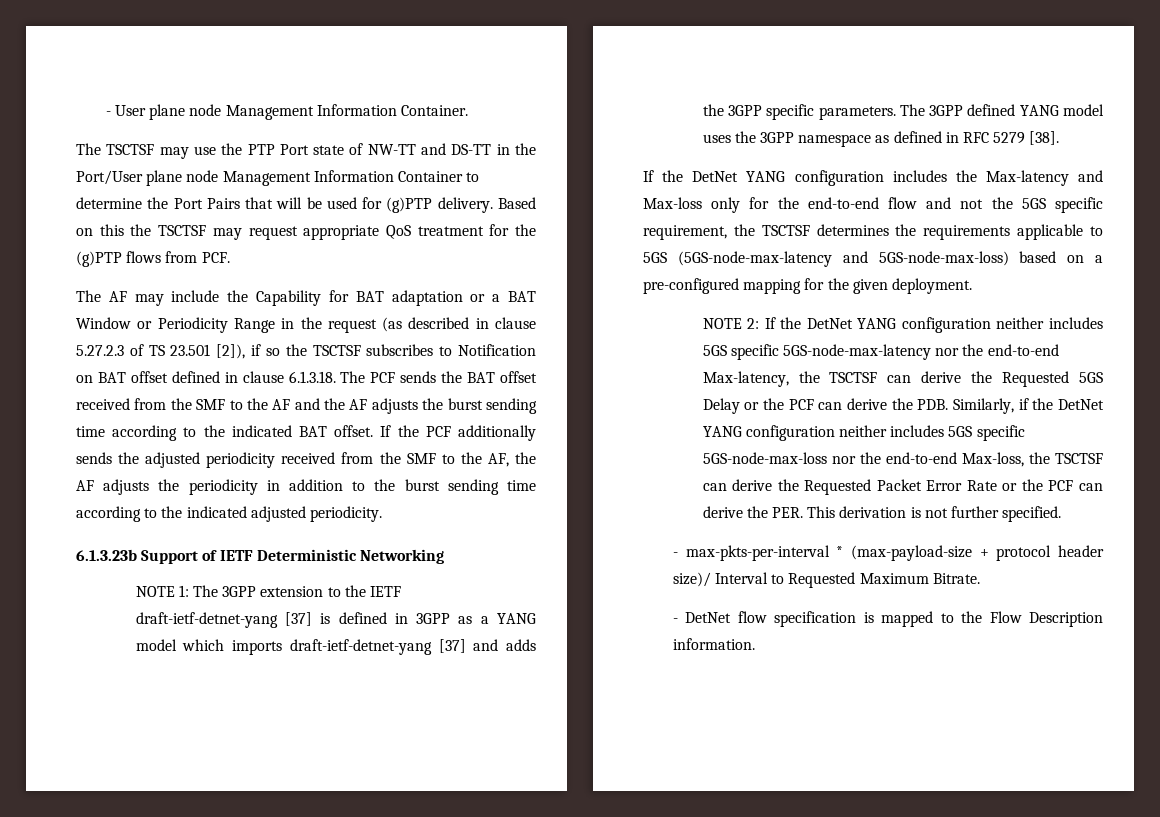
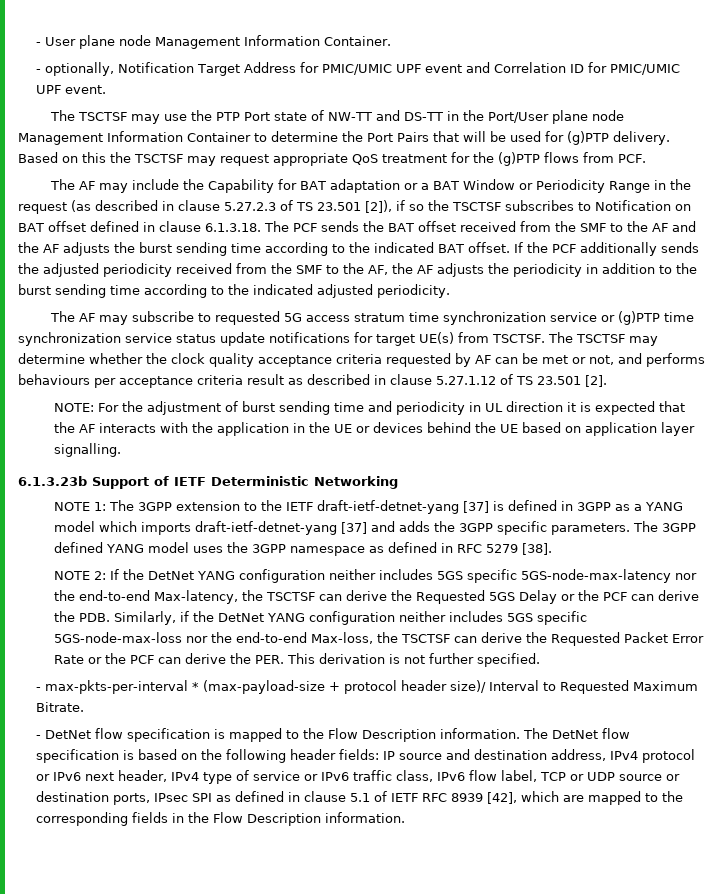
+ - optionally, Notification Target Address for PMIC/UMIC UPF event and Correlation ID for PMIC/UMIC UPF event.
+ The AF may subscribe to requested 5G access stratum time synchronization service or (g)PTP time synchronization service status update notifications for target UE(s) from TSCTSF. The TSCTSF may determine whether the clock quality acceptance criteria requested by AF can be met or not, and performs behaviours per acceptance criteria result as described in clause 5.27.1.12 of TS 23.501 [2].
+ NOTE: For the adjustment of burst sending time and periodicity in UL direction it is expected that the AF interacts with the application in the UE or devices behind the UE based on application layer signalling.
- If the DetNet YANG configuration includes the Max-latency and Max-loss only for the end-to-end flow and not the 5GS specific requirement, the TSCTSF determines the requirements applicable to 5GS (5GS-node-max-latency and 5GS-node-max-loss) based on a pre-configured mapping for the given deployment.
+ The DetNet flow specification is based on the following header fields: IP source and destination address, IPv4 protocol or IPv6 next header, IPv4 type of service or IPv6 traffic class, IPv6 flow label, TCP or UDP source or destination ports, IPsec SPI as defined in clause 5.1 of IETF RFC 8939 [42], which are mapped to the corresponding fields in the Flow Description information.

